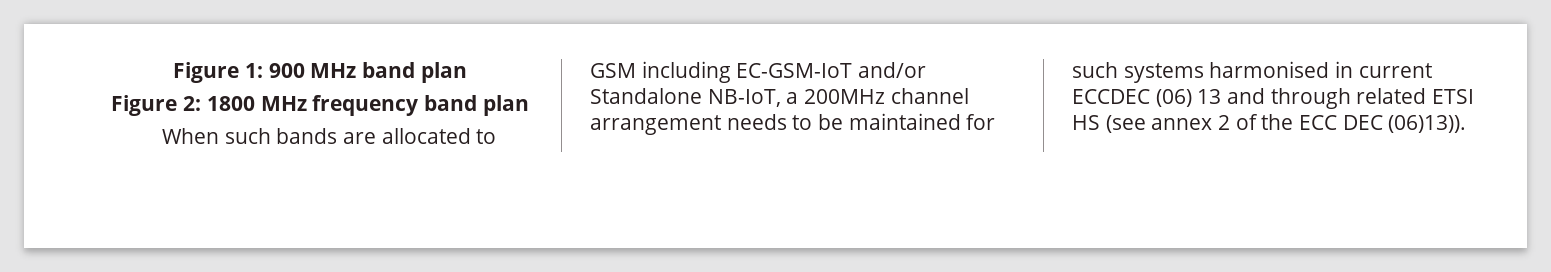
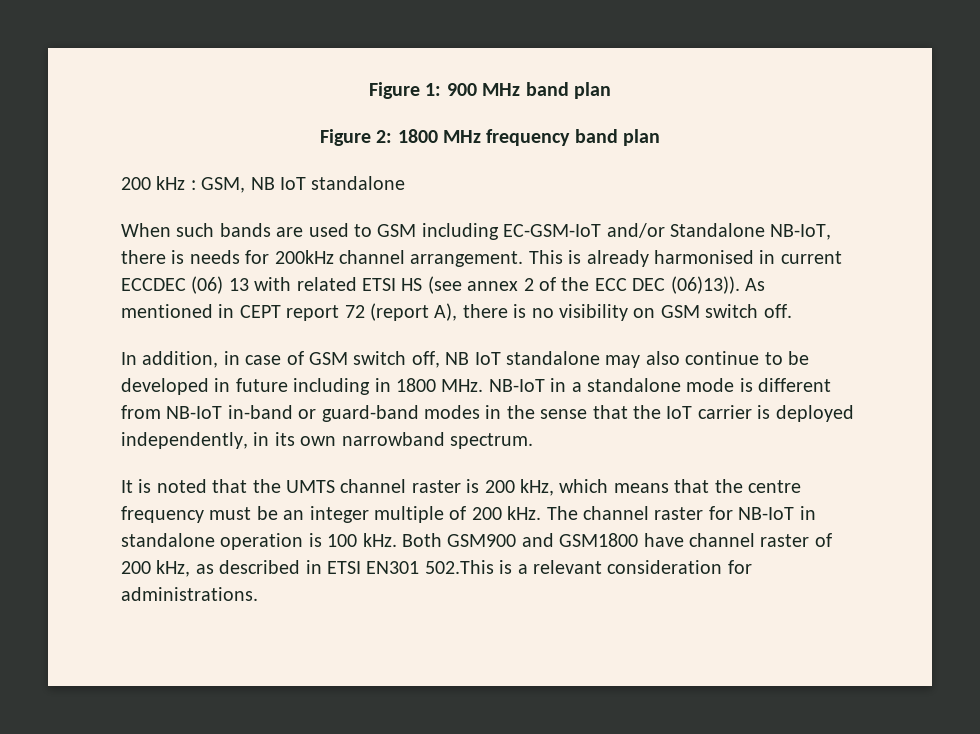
+ 200 kHz : GSM, NB IoT standalone
- When such bands are allocated to GSM including EC-GSM-IoT and/or Standalone NB-IoT, a 200MHz channel arrangement needs to be maintained for such systems harmonised in current ECCDEC (06) 13 and through related ETSI HS (see annex 2 of the ECC DEC (06)13)).
+ When such bands are used to GSM including EC-GSM-IoT and/or Standalone NB-IoT, there is needs for 200kHz channel arrangement. This is already harmonised in current ECCDEC (06) 13 with related ETSI HS (see annex 2 of the ECC DEC (06)13)).
+ As mentioned in CEPT report 72 (report A), there is no visibility on GSM switch off.
+ In addition, in case of GSM switch off, NB IoT standalone may also continue to be developed in future including in 1800 MHz. NB-IoT in a standalone mode is different from NB-IoT in-band or guard-band modes in the sense that the IoT carrier is deployed independently, in its own narrowband spectrum.
+ It is noted that the UMTS channel raster is 200 kHz, which means that the centre frequency must be an integer multiple of 200 kHz. The channel raster for NB-IoT in standalone operation is 100 kHz. Both GSM900 and GSM1800 have channel raster of 200 kHz, as described in ETSI EN301 502.This is a relevant consideration for administrations.

